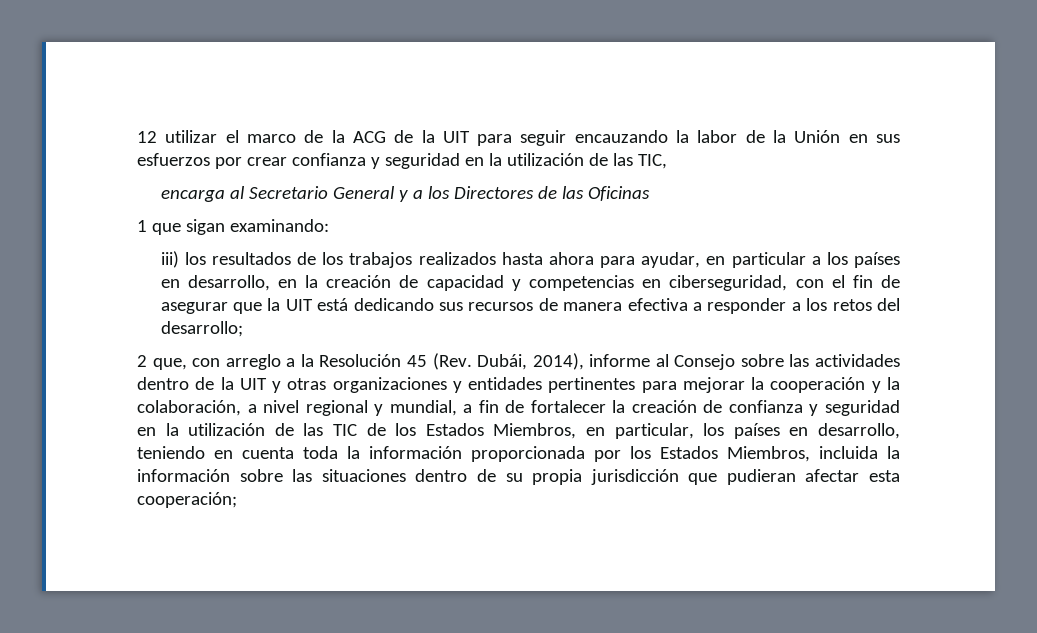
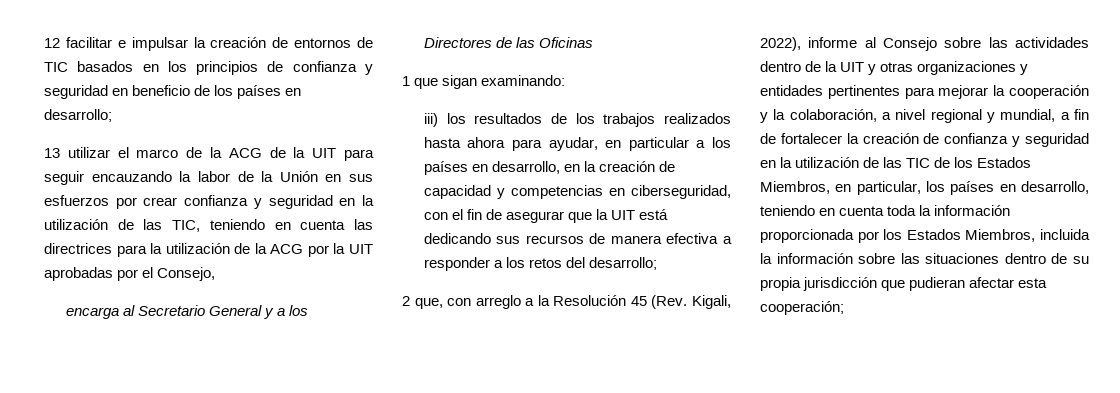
- 12 utilizar el marco de la ACG de la UIT para seguir encauzando la labor de la Unión en sus esfuerzos por crear confianza y seguridad en la utilización de las TIC,
+ 12 facilitar e impulsar la creación de entornos de TIC basados en los principios de confianza y seguridad en beneficio de los países en desarrollo;
+ 13 utilizar el marco de la ACG de la UIT para seguir encauzando la labor de la Unión en sus esfuerzos por crear confianza y seguridad en la utilización de las TIC, teniendo en cuenta las directrices para la utilización de la ACG por la UIT aprobadas por el Consejo,
- 2 que, con arreglo a la Resolución 45 (Rev. Dubái, 2014), informe al Consejo sobre las actividades dentro de la UIT y otras organizaciones y entidades pertinentes para mejorar la cooperación y la colaboración, a nivel regional y mundial, a fin de fortalecer la creación de confianza y seguridad en la utilización de las TIC de los Estados Miembros, en particular, los países en desarrollo, teniendo en cuenta toda la información proporcionada por los Estados Miembros, incluida la información sobre las situaciones dentro de su propia jurisdicción que pudieran afectar esta cooperación;
+ 2 que, con arreglo a la Resolución 45 (Rev. Kigali, 2022), informe al Consejo sobre las actividades dentro de la UIT y otras organizaciones y entidades pertinentes para mejorar la cooperación y la colaboración, a nivel regional y mundial, a fin de fortalecer la creación de confianza y seguridad en la utilización de las TIC de los Estados Miembros, en particular, los países en desarrollo, teniendo en cuenta toda la información proporcionada por los Estados Miembros, incluida la información sobre las situaciones dentro de su propia jurisdicción que pudieran afectar esta cooperación;

